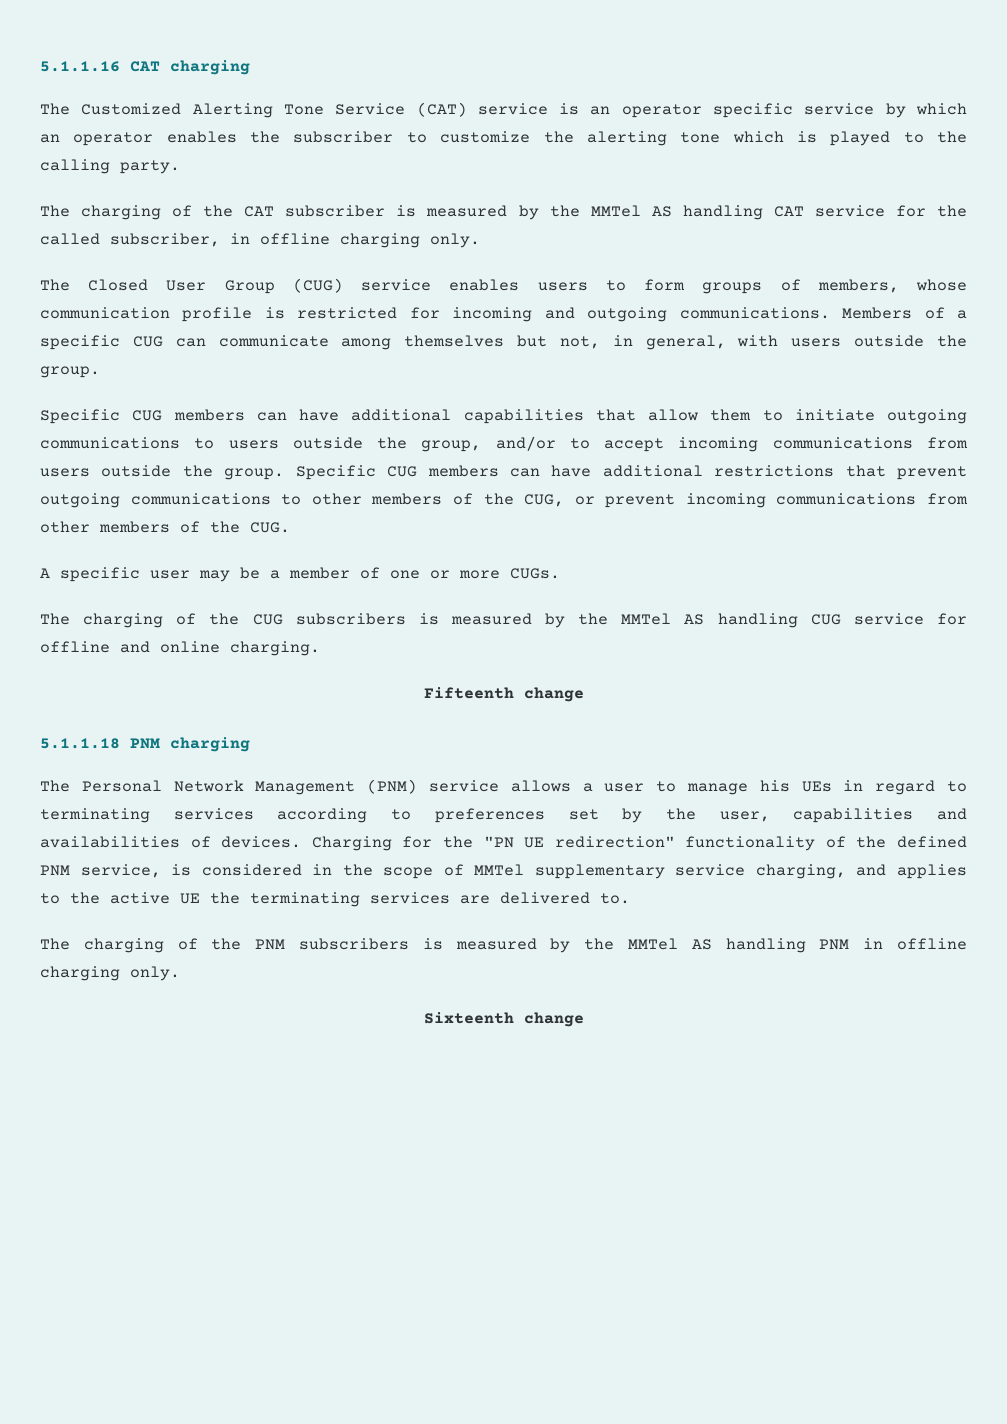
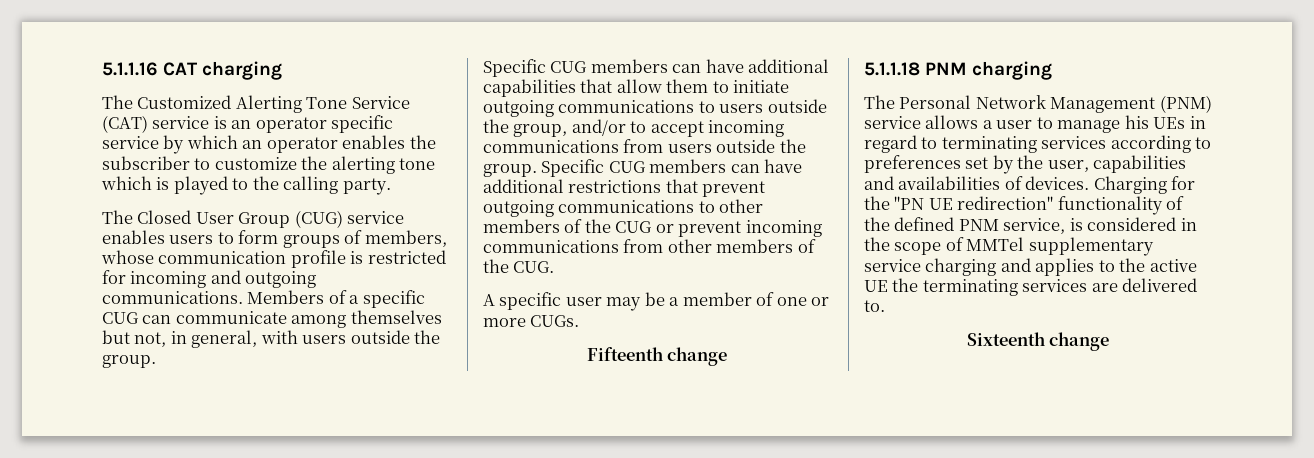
- The charging of the CAT subscriber is measured by the MMTel AS handling CAT service for the called subscriber, in offline charging only.
- Specific CUG members can have additional restrictions that prevent outgoing communications to other members of the CUG, or prevent incoming communications from other members of the CUG.
+ Specific CUG members can have additional restrictions that prevent outgoing communications to other members of the CUG or prevent incoming communications from other members of the CUG.
- The charging of the CUG subscribers is measured by the MMTel AS handling CUG service for offline and online charging.
- Charging for the "PN UE redirection" functionality of the defined PNM service, is considered in the scope of MMTel supplementary service charging, and applies to the active UE the terminating services are delivered to.
+ Charging for the "PN UE redirection" functionality of the defined PNM service, is considered in the scope of MMTel supplementary service charging and applies to the active UE the terminating services are delivered to.
- The charging of the PNM subscribers is measured by the MMTel AS handling PNM in offline charging only.

